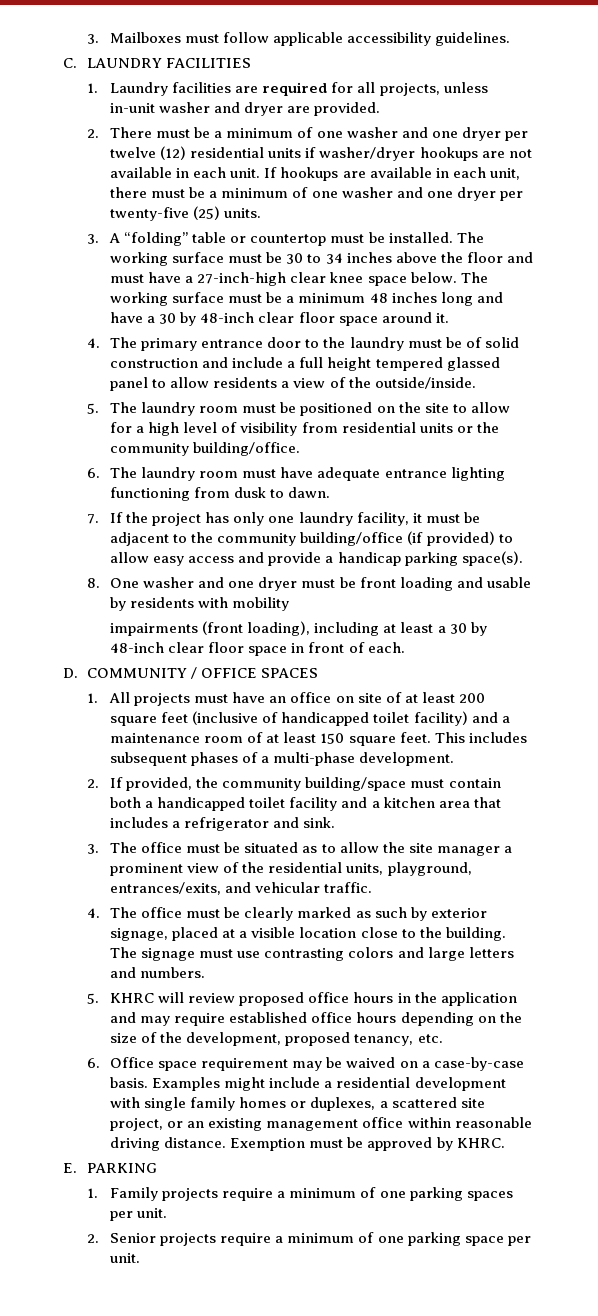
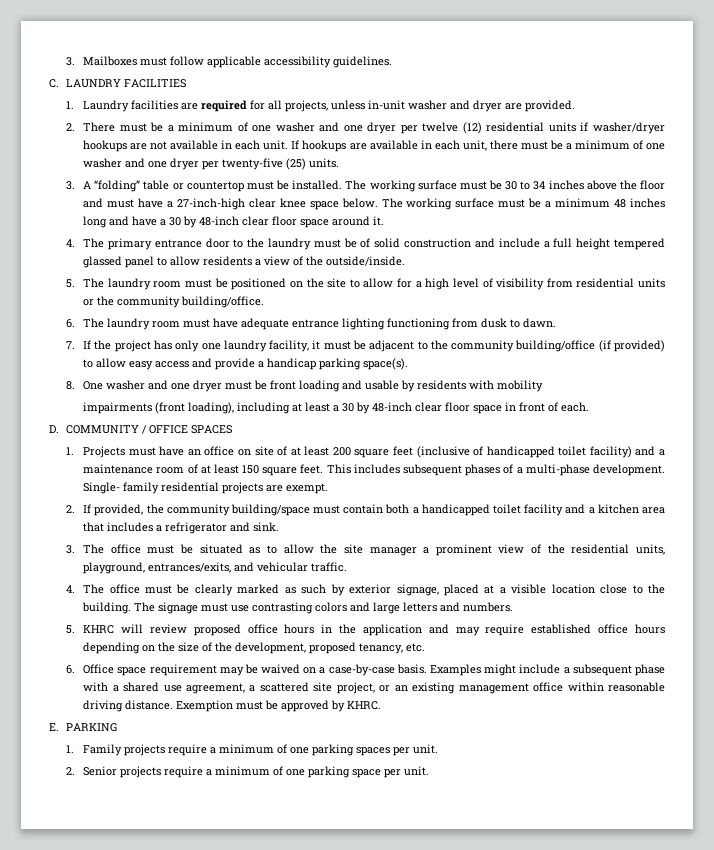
- 1. All projects must have an office on site of at least 200 square feet (inclusive of handicapped toilet facility) and a maintenance room of at least 150 square feet.
+ 1. Projects must have an office on site of at least 200 square feet (inclusive of handicapped toilet facility) and a maintenance room of at least 150 square feet.
+ Single- family residential projects are exempt.
- Examples might include a residential development with single family homes or duplexes, a scattered site project, or an existing management office within reasonable driving distance.
+ Examples might include a subsequent phase with a shared use agreement, a scattered site project, or an existing management office within reasonable driving distance.

